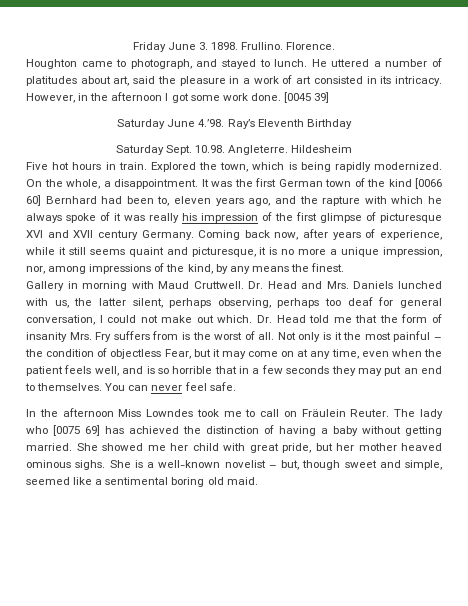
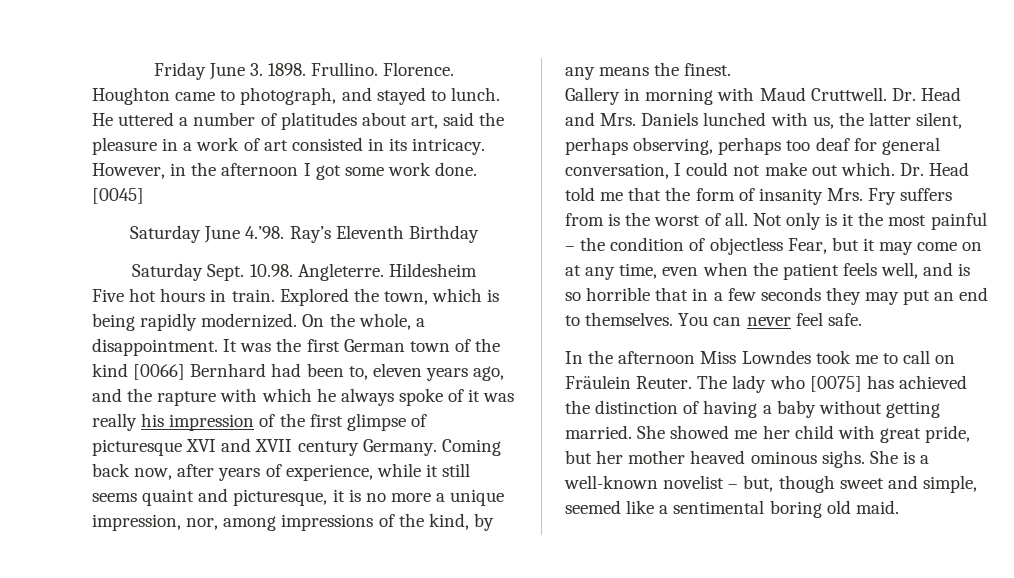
- [0045 39]
+ [0045]
- It was the first German town of the kind [0066 60] Bernhard had been to, eleven years ago, and the rapture with which he always spoke of it was really his impression of the first glimpse of picturesque XVI and XVII century Germany.
+ It was the first German town of the kind [0066] Bernhard had been to, eleven years ago, and the rapture with which he always spoke of it was really his impression of the first glimpse of picturesque XVI and XVII century Germany.
- The lady who [0075 69] has achieved the distinction of having a baby without getting married.
+ The lady who [0075] has achieved the distinction of having a baby without getting married.

